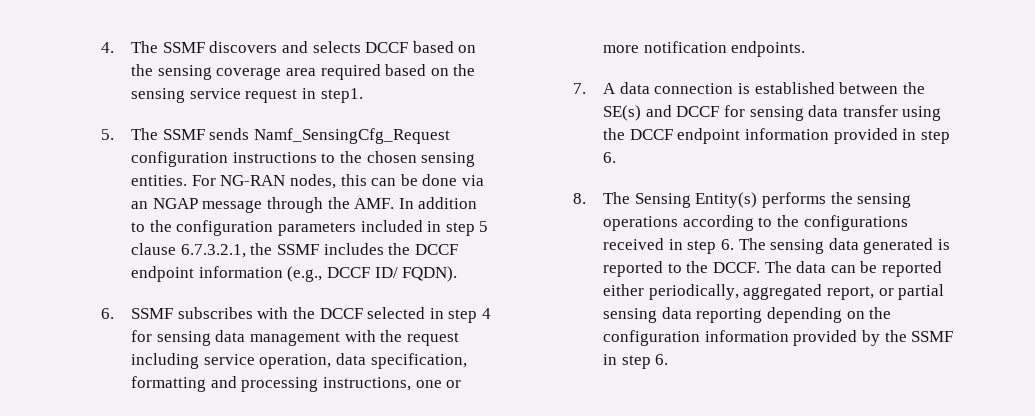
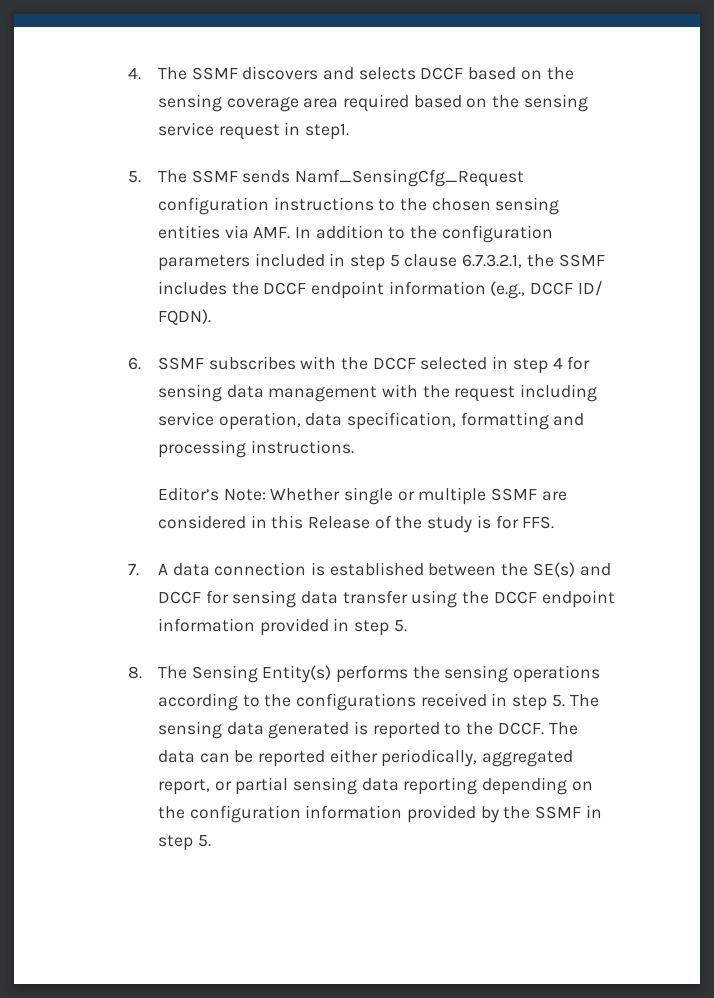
- 5. The SSMF sends Namf_SensingCfg_Request configuration instructions to the chosen sensing entities. For NG-RAN nodes, this can be done via an NGAP message through the AMF. In addition to the configuration parameters included in step 5 clause 6.7.3.2.1, the SSMF includes the DCCF endpoint information (e.g., DCCF ID/ FQDN).
+ 5. The SSMF sends Namf_SensingCfg_Request configuration instructions to the chosen sensing entities via AMF. In addition to the configuration parameters included in step 5 clause 6.7.3.2.1, the SSMF includes the DCCF endpoint information (e.g., DCCF ID/ FQDN).
- 6. SSMF subscribes with the DCCF selected in step 4 for sensing data management with the request including service operation, data specification, formatting and processing instructions, one or more notification endpoints.
+ 6. SSMF subscribes with the DCCF selected in step 4 for sensing data management with the request including service operation, data specification, formatting and processing instructions.
+ Editor’s Note: Whether single or multiple SSMF are considered in this Release of the study is for FFS.
- 7. A data connection is established between the SE(s) and DCCF for sensing data transfer using the DCCF endpoint information provided in step 6.
+ 7. A data connection is established between the SE(s) and DCCF for sensing data transfer using the DCCF endpoint information provided in step 5.
- 8. The Sensing Entity(s) performs the sensing operations according to the configurations received in step 6. The sensing data generated is reported to the DCCF.
+ 8. The Sensing Entity(s) performs the sensing operations according to the configurations received in step 5. The sensing data generated is reported to the DCCF.
- The data can be reported either periodically, aggregated report, or partial sensing data reporting depending on the configuration information provided by the SSMF in step 6.
+ The data can be reported either periodically, aggregated report, or partial sensing data reporting depending on the configuration information provided by the SSMF in step 5.

